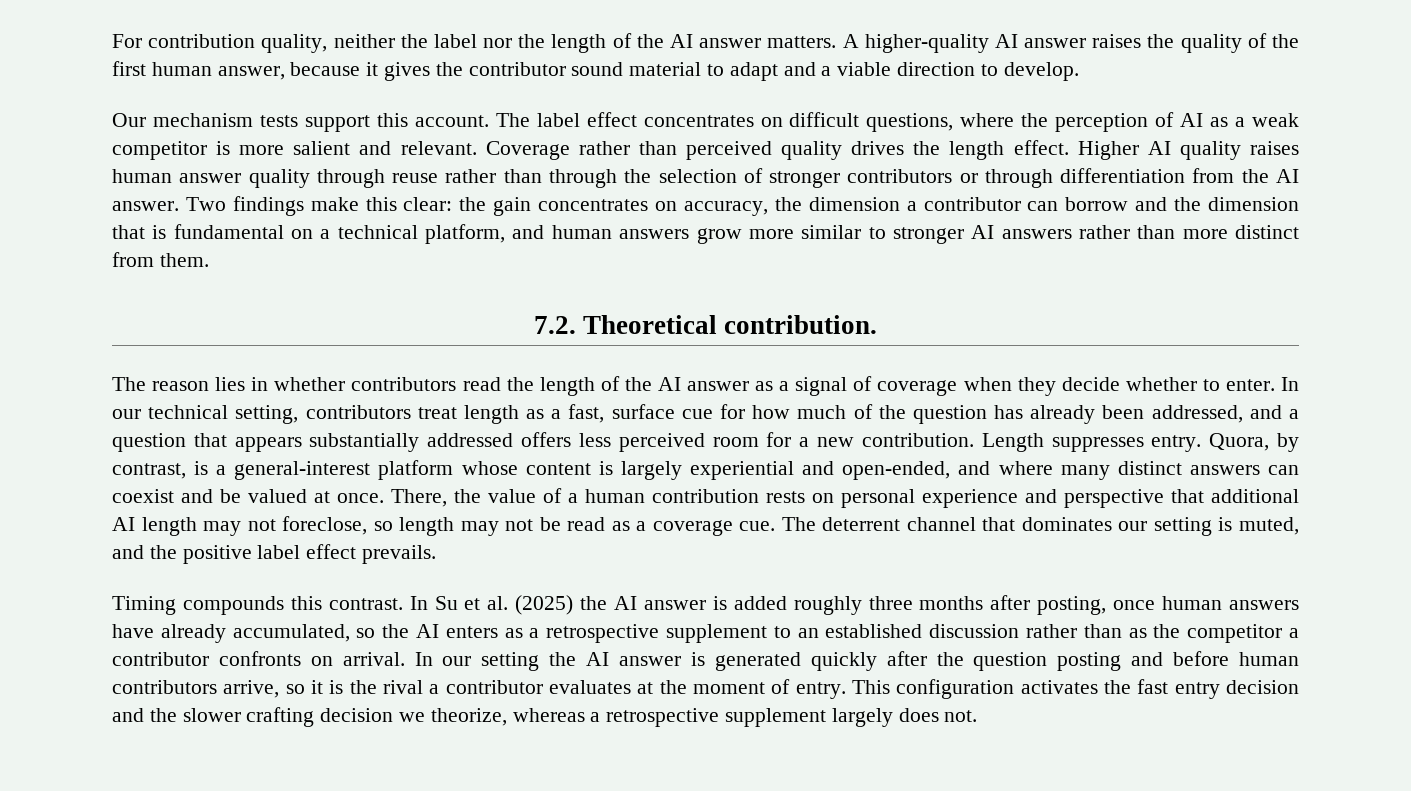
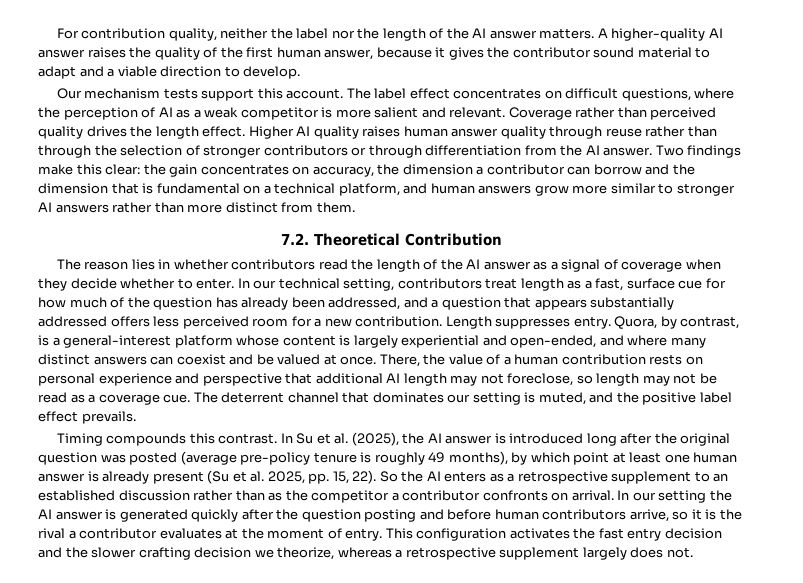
- 7.2. Theoretical contribution.
+ 7.2. Theoretical Contribution
- In Su et al. (2025) the AI answer is added roughly three months after posting, once human answers have already accumulated, so the AI enters as a retrospective supplement to an established discussion rather than as the competitor a contributor confronts on arrival.
+ In Su et al. (2025), the AI answer is introduced long after the original question was posted (average pre-policy tenure is roughly 49 months), by which point at least one human answer is already present (Su et al. 2025, pp. 15, 22). So the AI enters as a retrospective supplement to an established discussion rather than as the competitor a contributor confronts on arrival.

